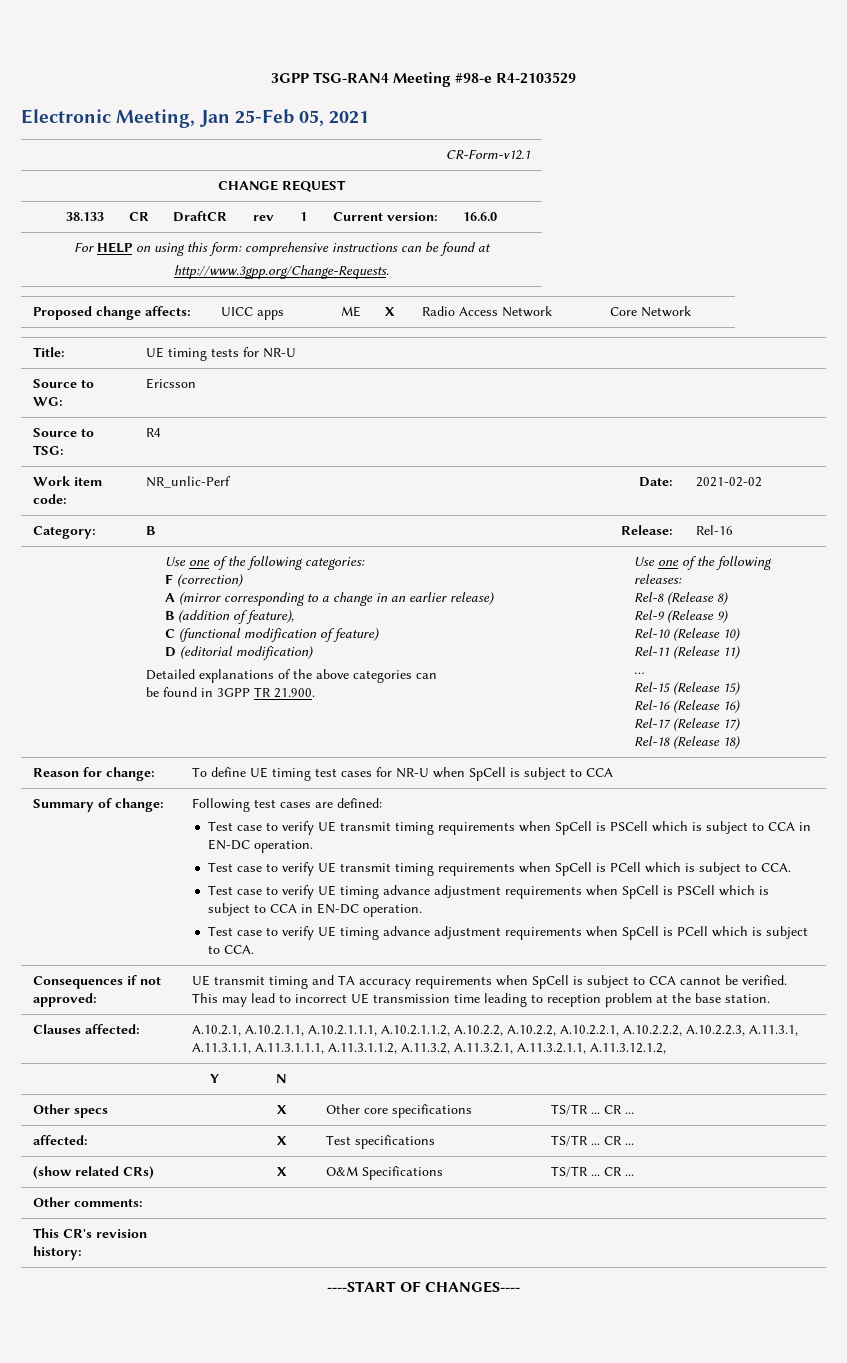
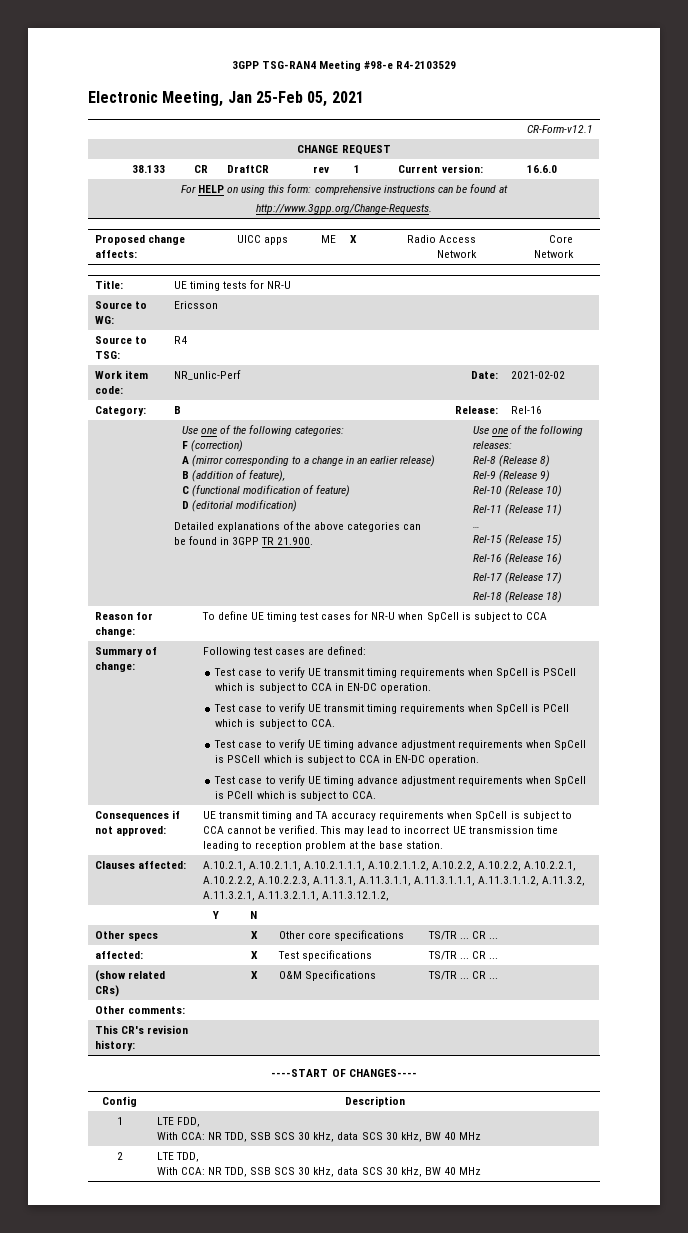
+ Config | Description
+ 1 | LTE FDD,
+ With CCA: NR TDD, SSB SCS 30 kHz, data SCS 30 kHz, BW 40 MHz
+ 2 | LTE TDD,
+ With CCA: NR TDD, SSB SCS 30 kHz, data SCS 30 kHz, BW 40 MHz

